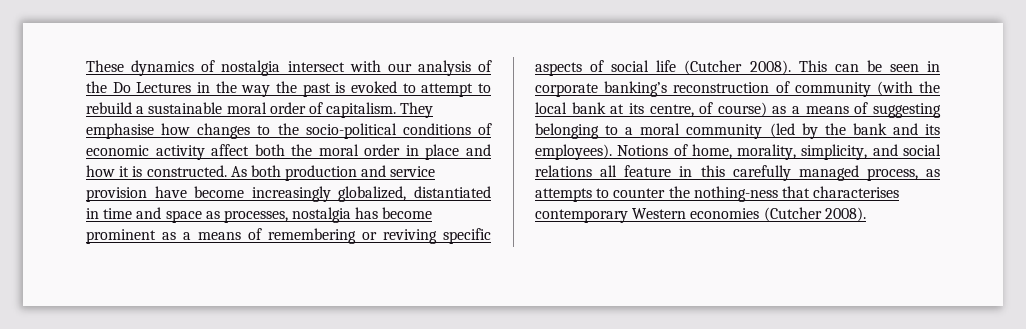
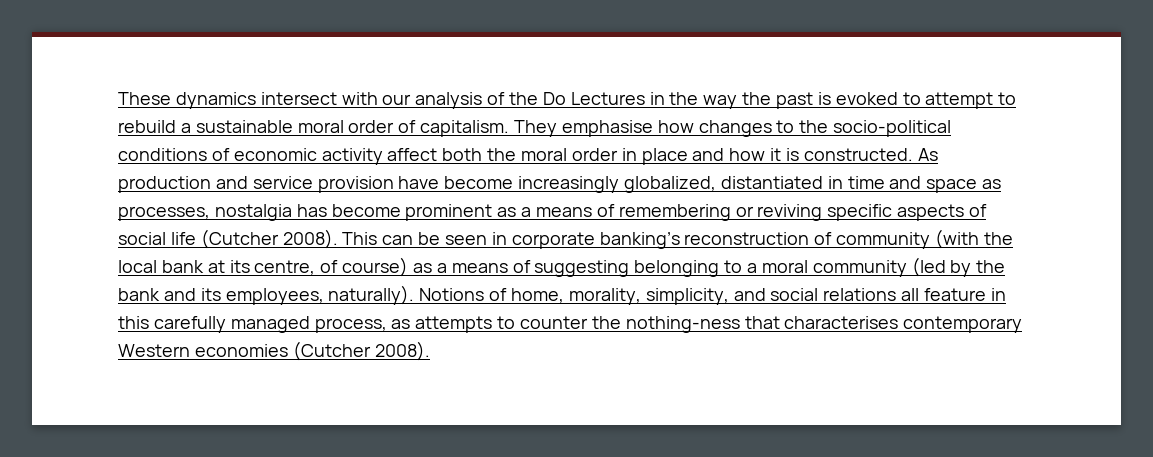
- These dynamics of nostalgia intersect with our analysis of the Do Lectures in the way the past is evoked to attempt to rebuild a sustainable moral order of capitalism.
+ These dynamics intersect with our analysis of the Do Lectures in the way the past is evoked to attempt to rebuild a sustainable moral order of capitalism.
- As both production and service provision have become increasingly globalized, distantiated in time and space as processes, nostalgia has become prominent as a means of remembering or reviving specific aspects of social life (Cutcher 2008).
+ As production and service provision have become increasingly globalized, distantiated in time and space as processes, nostalgia has become prominent as a means of remembering or reviving specific aspects of social life (Cutcher 2008).
- This can be seen in corporate banking’s reconstruction of community (with the local bank at its centre, of course) as a means of suggesting belonging to a moral community (led by the bank and its employees).
+ This can be seen in corporate banking’s reconstruction of community (with the local bank at its centre, of course) as a means of suggesting belonging to a moral community (led by the bank and its employees, naturally).

